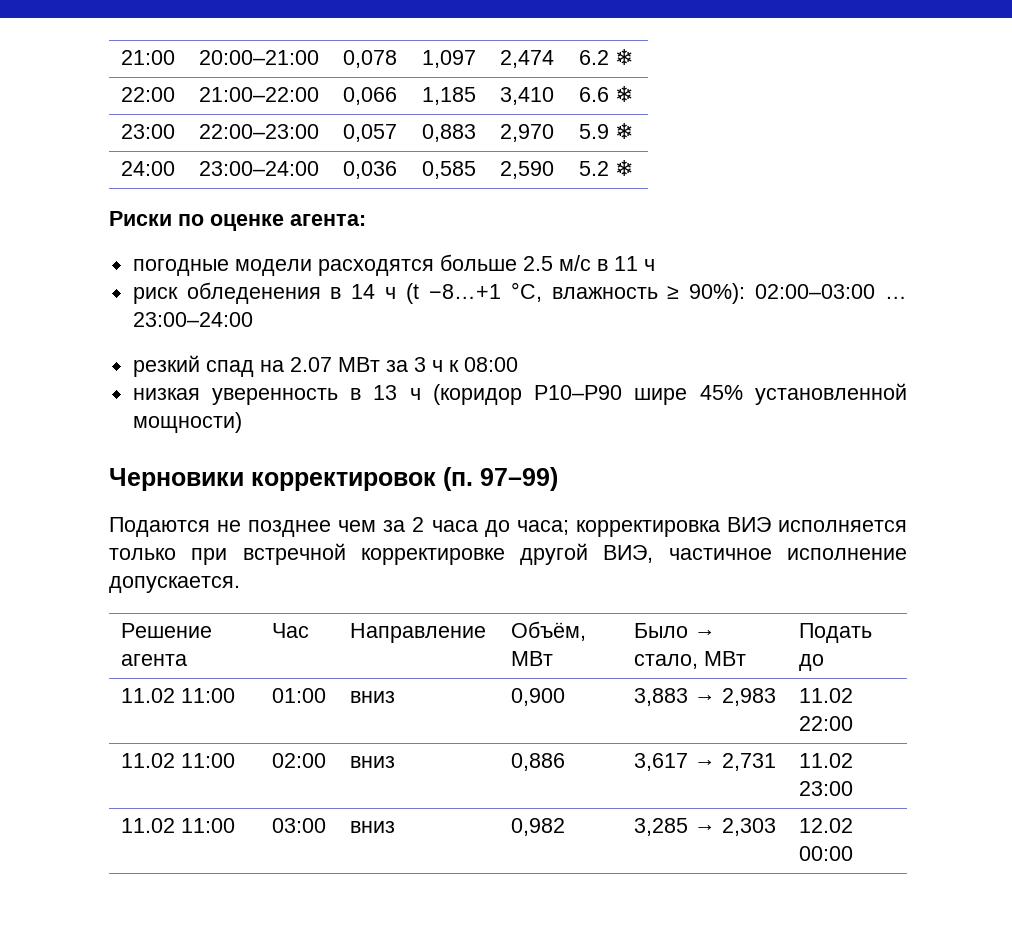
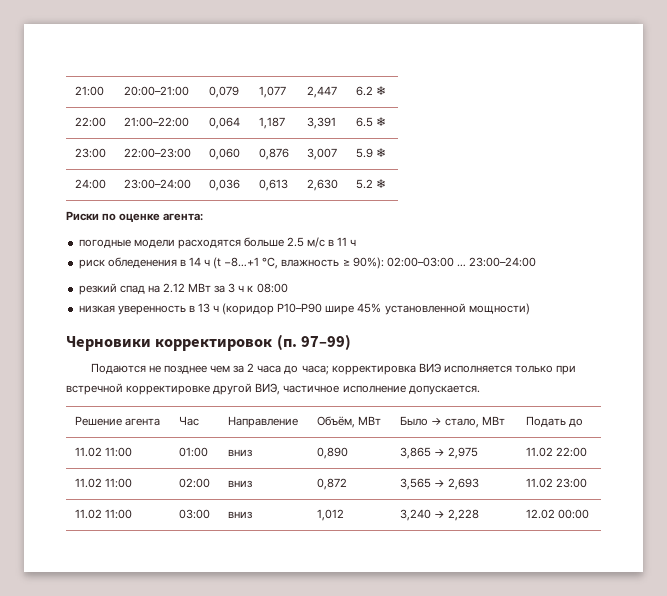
- 21:00 | 20:00–21:00 | 0,078 | 1,097 | 2,474 | 6.2 ❄
+ 21:00 | 20:00–21:00 | 0,079 | 1,077 | 2,447 | 6.2 ❄
- 22:00 | 21:00–22:00 | 0,066 | 1,185 | 3,410 | 6.6 ❄
+ 22:00 | 21:00–22:00 | 0,064 | 1,187 | 3,391 | 6.5 ❄
- 23:00 | 22:00–23:00 | 0,057 | 0,883 | 2,970 | 5.9 ❄
+ 23:00 | 22:00–23:00 | 0,060 | 0,876 | 3,007 | 5.9 ❄
- 24:00 | 23:00–24:00 | 0,036 | 0,585 | 2,590 | 5.2 ❄
+ 24:00 | 23:00–24:00 | 0,036 | 0,613 | 2,630 | 5.2 ❄
- резкий спад на 2.07 МВт за 3 ч к 08:00
+ резкий спад на 2.12 МВт за 3 ч к 08:00
- 11.02 11:00 | 01:00 | вниз | 0,900 | 3,883 → 2,983 | 11.02 22:00
+ 11.02 11:00 | 01:00 | вниз | 0,890 | 3,865 → 2,975 | 11.02 22:00
- 11.02 11:00 | 02:00 | вниз | 0,886 | 3,617 → 2,731 | 11.02 23:00
+ 11.02 11:00 | 02:00 | вниз | 0,872 | 3,565 → 2,693 | 11.02 23:00
- 11.02 11:00 | 03:00 | вниз | 0,982 | 3,285 → 2,303 | 12.02 00:00
+ 11.02 11:00 | 03:00 | вниз | 1,012 | 3,240 → 2,228 | 12.02 00:00

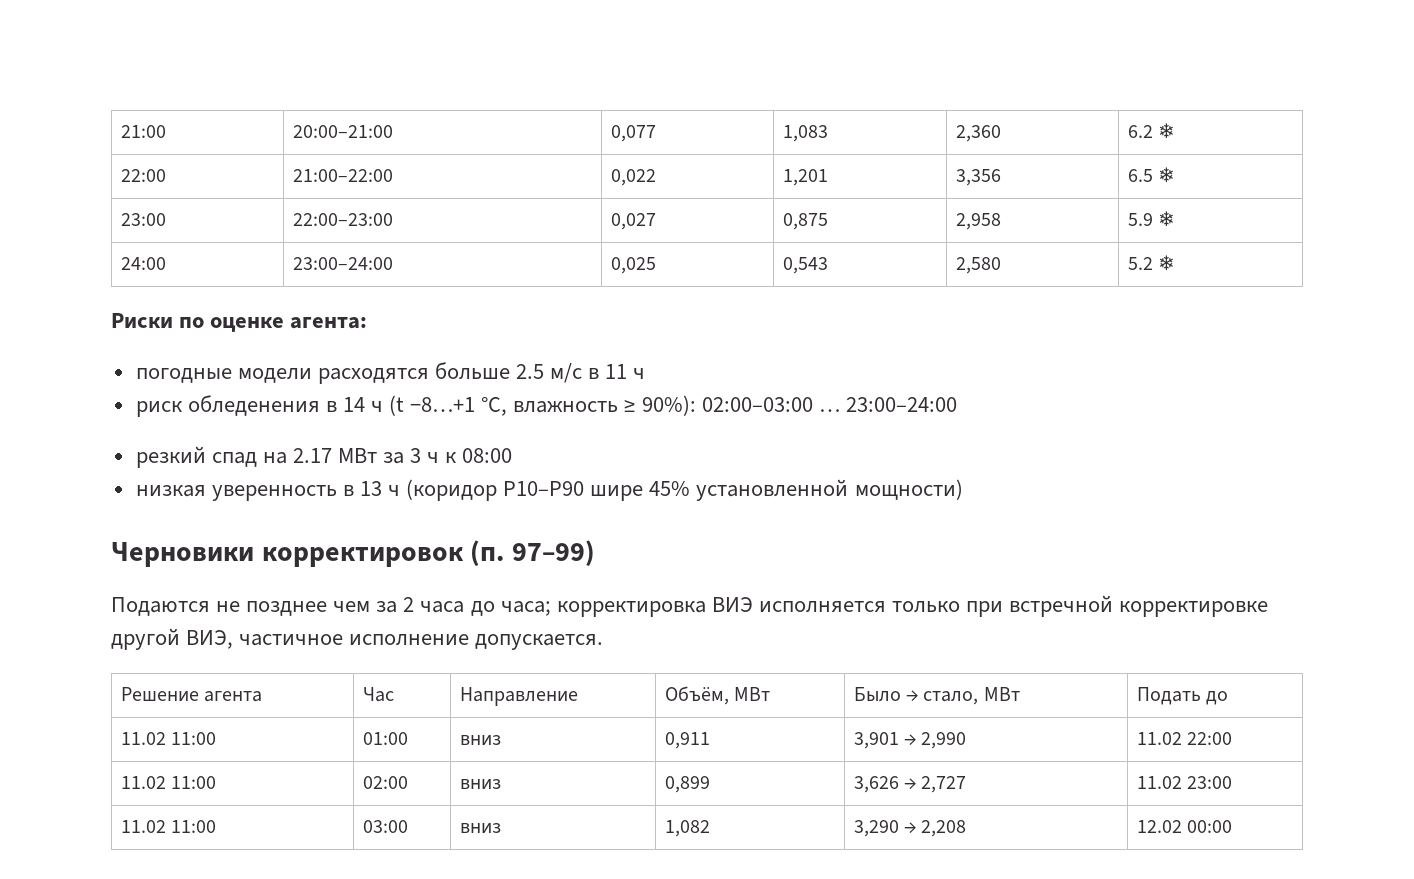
- 21:00 | 20:00–21:00 | 0,079 | 1,077 | 2,447 | 6.2 ❄
+ 21:00 | 20:00–21:00 | 0,077 | 1,083 | 2,360 | 6.2 ❄
- 22:00 | 21:00–22:00 | 0,064 | 1,187 | 3,391 | 6.5 ❄
+ 22:00 | 21:00–22:00 | 0,022 | 1,201 | 3,356 | 6.5 ❄
- 23:00 | 22:00–23:00 | 0,060 | 0,876 | 3,007 | 5.9 ❄
+ 23:00 | 22:00–23:00 | 0,027 | 0,875 | 2,958 | 5.9 ❄
- 24:00 | 23:00–24:00 | 0,036 | 0,613 | 2,630 | 5.2 ❄
+ 24:00 | 23:00–24:00 | 0,025 | 0,543 | 2,580 | 5.2 ❄
- резкий спад на 2.12 МВт за 3 ч к 08:00
+ резкий спад на 2.17 МВт за 3 ч к 08:00
- 11.02 11:00 | 01:00 | вниз | 0,890 | 3,865 → 2,975 | 11.02 22:00
+ 11.02 11:00 | 01:00 | вниз | 0,911 | 3,901 → 2,990 | 11.02 22:00
- 11.02 11:00 | 02:00 | вниз | 0,872 | 3,565 → 2,693 | 11.02 23:00
+ 11.02 11:00 | 02:00 | вниз | 0,899 | 3,626 → 2,727 | 11.02 23:00
- 11.02 11:00 | 03:00 | вниз | 1,012 | 3,240 → 2,228 | 12.02 00:00
+ 11.02 11:00 | 03:00 | вниз | 1,082 | 3,290 → 2,208 | 12.02 00:00

